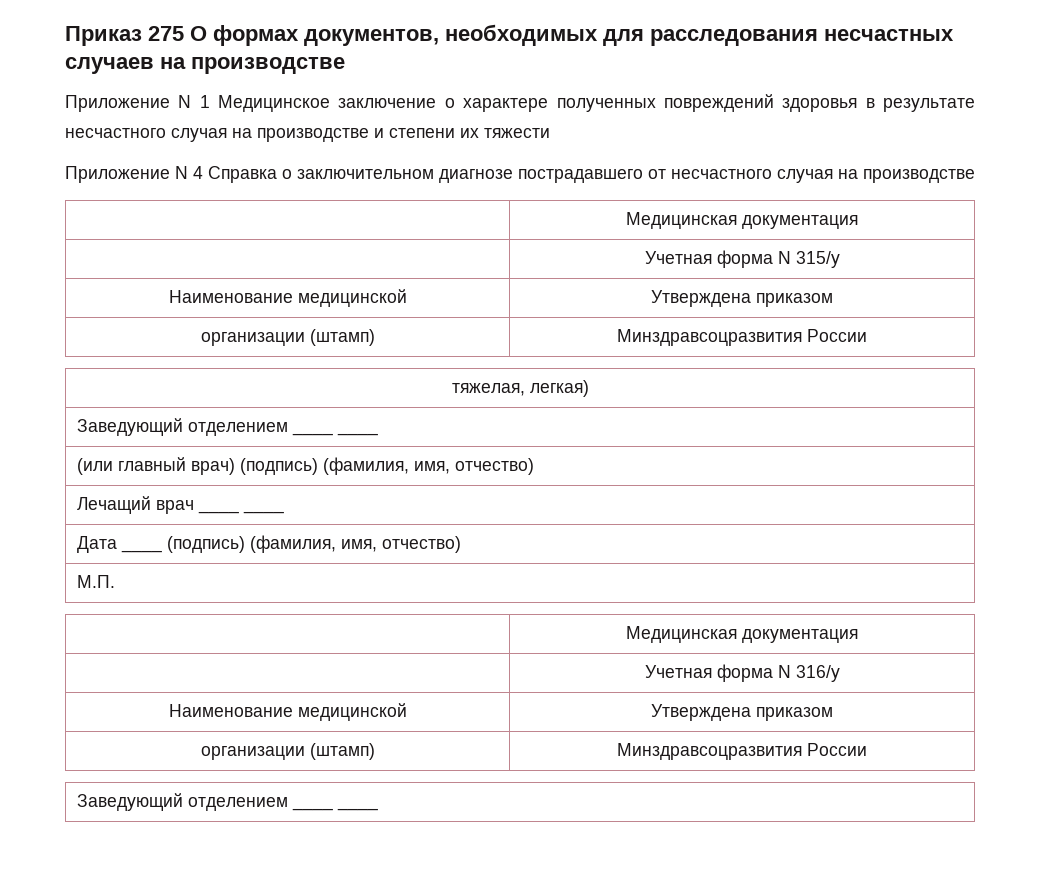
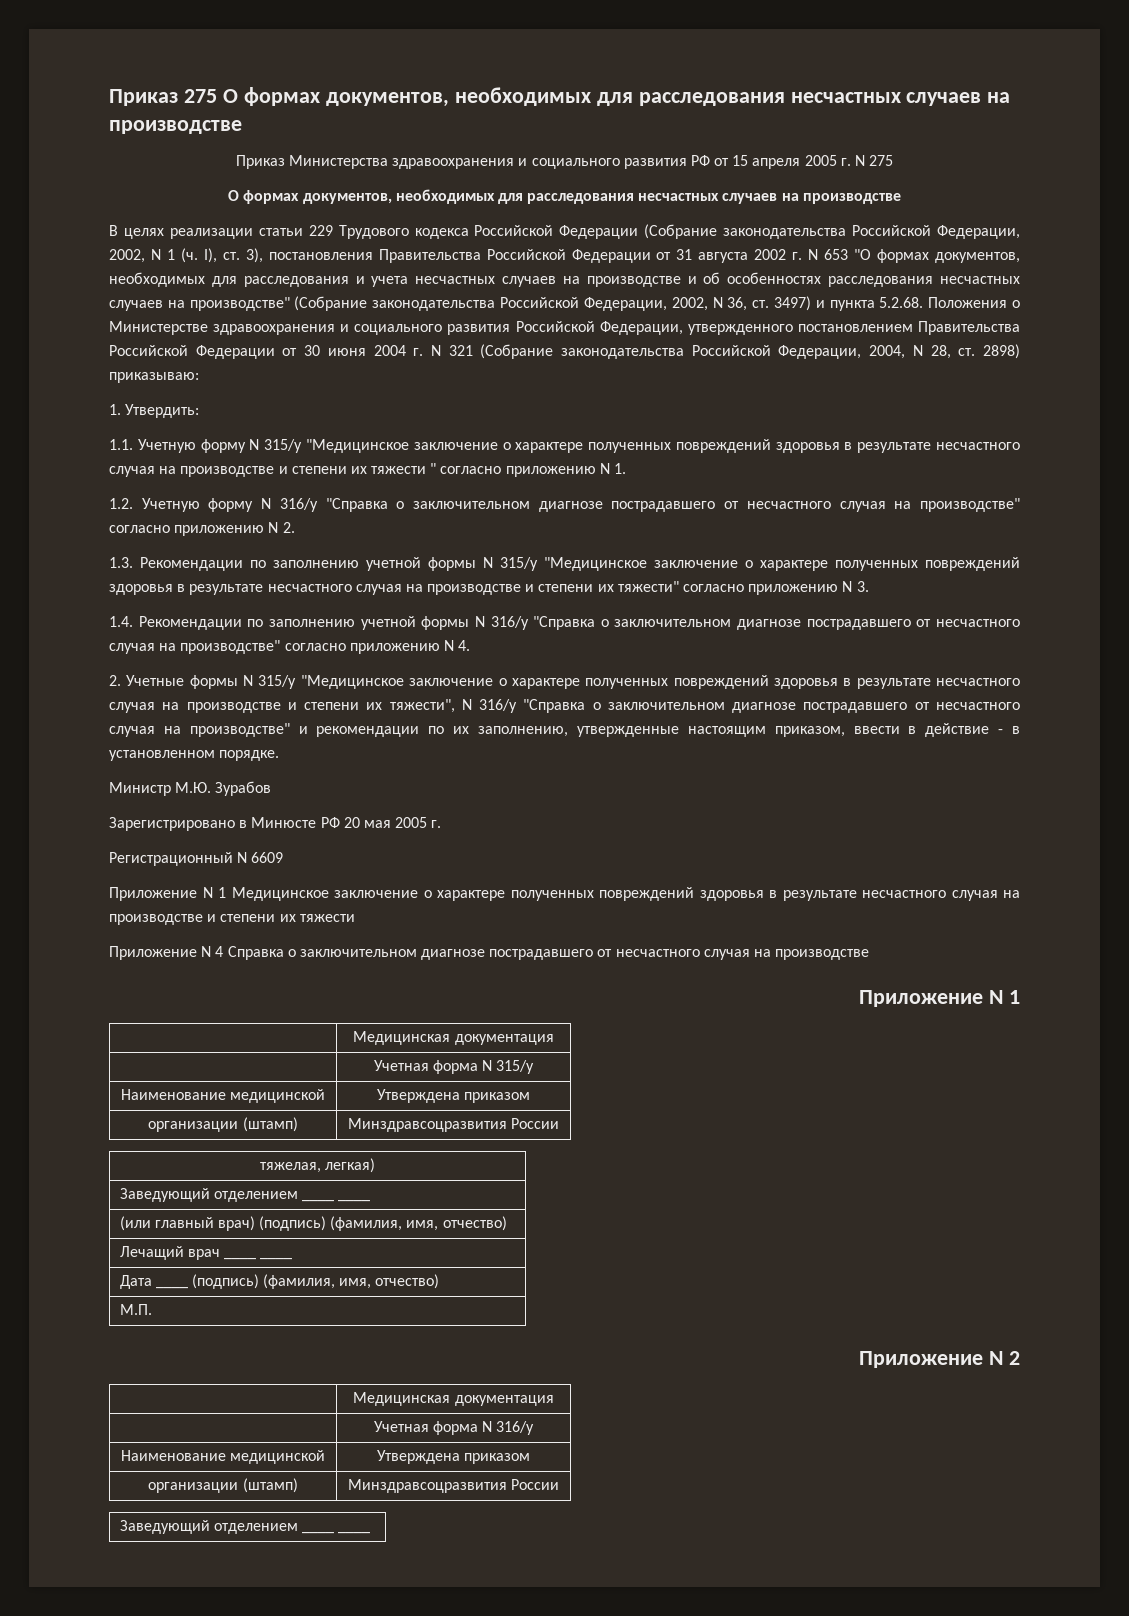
+ Приказ Министерства здравоохранения и социального развития РФ от 15 апреля 2005 г. N 275
+ О формах документов, необходимых для расследования несчастных случаев на производстве
+ В целях реализации статьи 229 Трудового кодекса Российской Федерации (Собрание законодательства Российской Федерации, 2002, N 1 (ч. I), ст. 3), постановления Правительства Российской Федерации от 31 августа 2002 г. N 653 "О формах документов, необходимых для расследования и учета несчастных случаев на производстве и об особенностях расследования несчастных случаев на производстве" (Собрание законодательства Российской Федерации, 2002, N 36, ст. 3497) и пункта 5.2.68. Положения о Министерстве здравоохранения и социального развития Российской Федерации, утвержденного постановлением Правительства Российской Федерации от 30 июня 2004 г. N 321 (Собрание законодательства Российской Федерации, 2004, N 28, ст. 2898) приказываю:
+ 1. Утвердить:
+ 1.1. Учетную форму N 315/у "Медицинское заключение о характере полученных повреждений здоровья в результате несчастного случая на производстве и степени их тяжести " согласно приложению N 1.
+ 1.2. Учетную форму N 316/у "Справка о заключительном диагнозе пострадавшего от несчастного случая на производстве" согласно приложению N 2.
+ 1.3. Рекомендации по заполнению учетной формы N 315/у "Медицинское заключение о характере полученных повреждений здоровья в результате несчастного случая на производстве и степени их тяжести" согласно приложению N 3.
+ 1.4. Рекомендации по заполнению учетной формы N 316/у "Справка о заключительном диагнозе пострадавшего от несчастного случая на производстве" согласно приложению N 4.
+ 2. Учетные формы N 315/у "Медицинское заключение о характере полученных повреждений здоровья в результате несчастного случая на производстве и степени их тяжести", N 316/у "Справка о заключительном диагнозе пострадавшего от несчастного случая на производстве" и рекомендации по их заполнению, утвержденные настоящим приказом, ввести в действие - в установленном порядке.
+ Министр М.Ю. Зурабов
+ Зарегистрировано в Минюсте РФ 20 мая 2005 г.
+ Регистрационный N 6609
  Приложение N 4 Справка о заключительном диагнозе пострадавшего от несчастного случая на производстве
+ Приложение N 1
+ Приложение N 2

